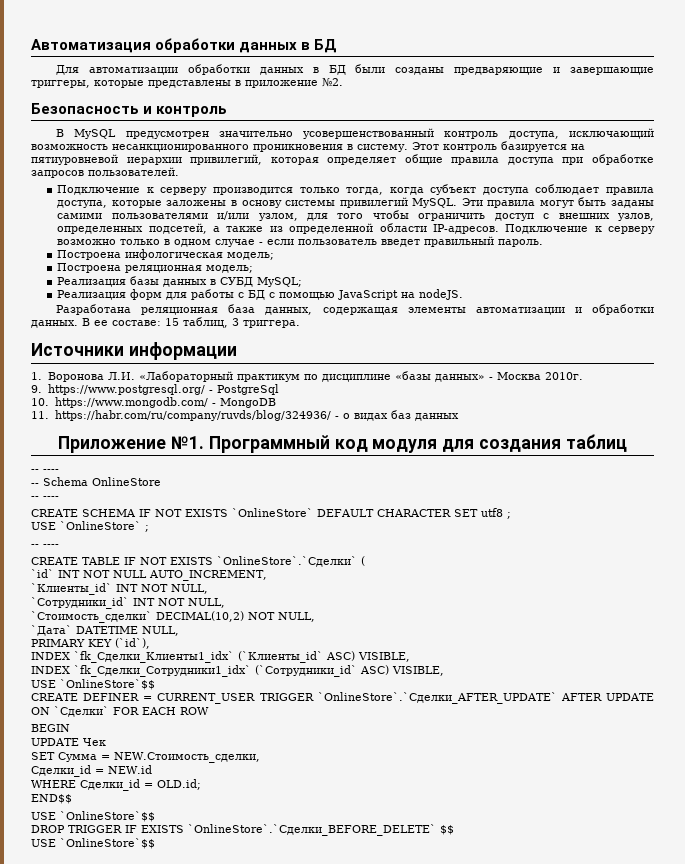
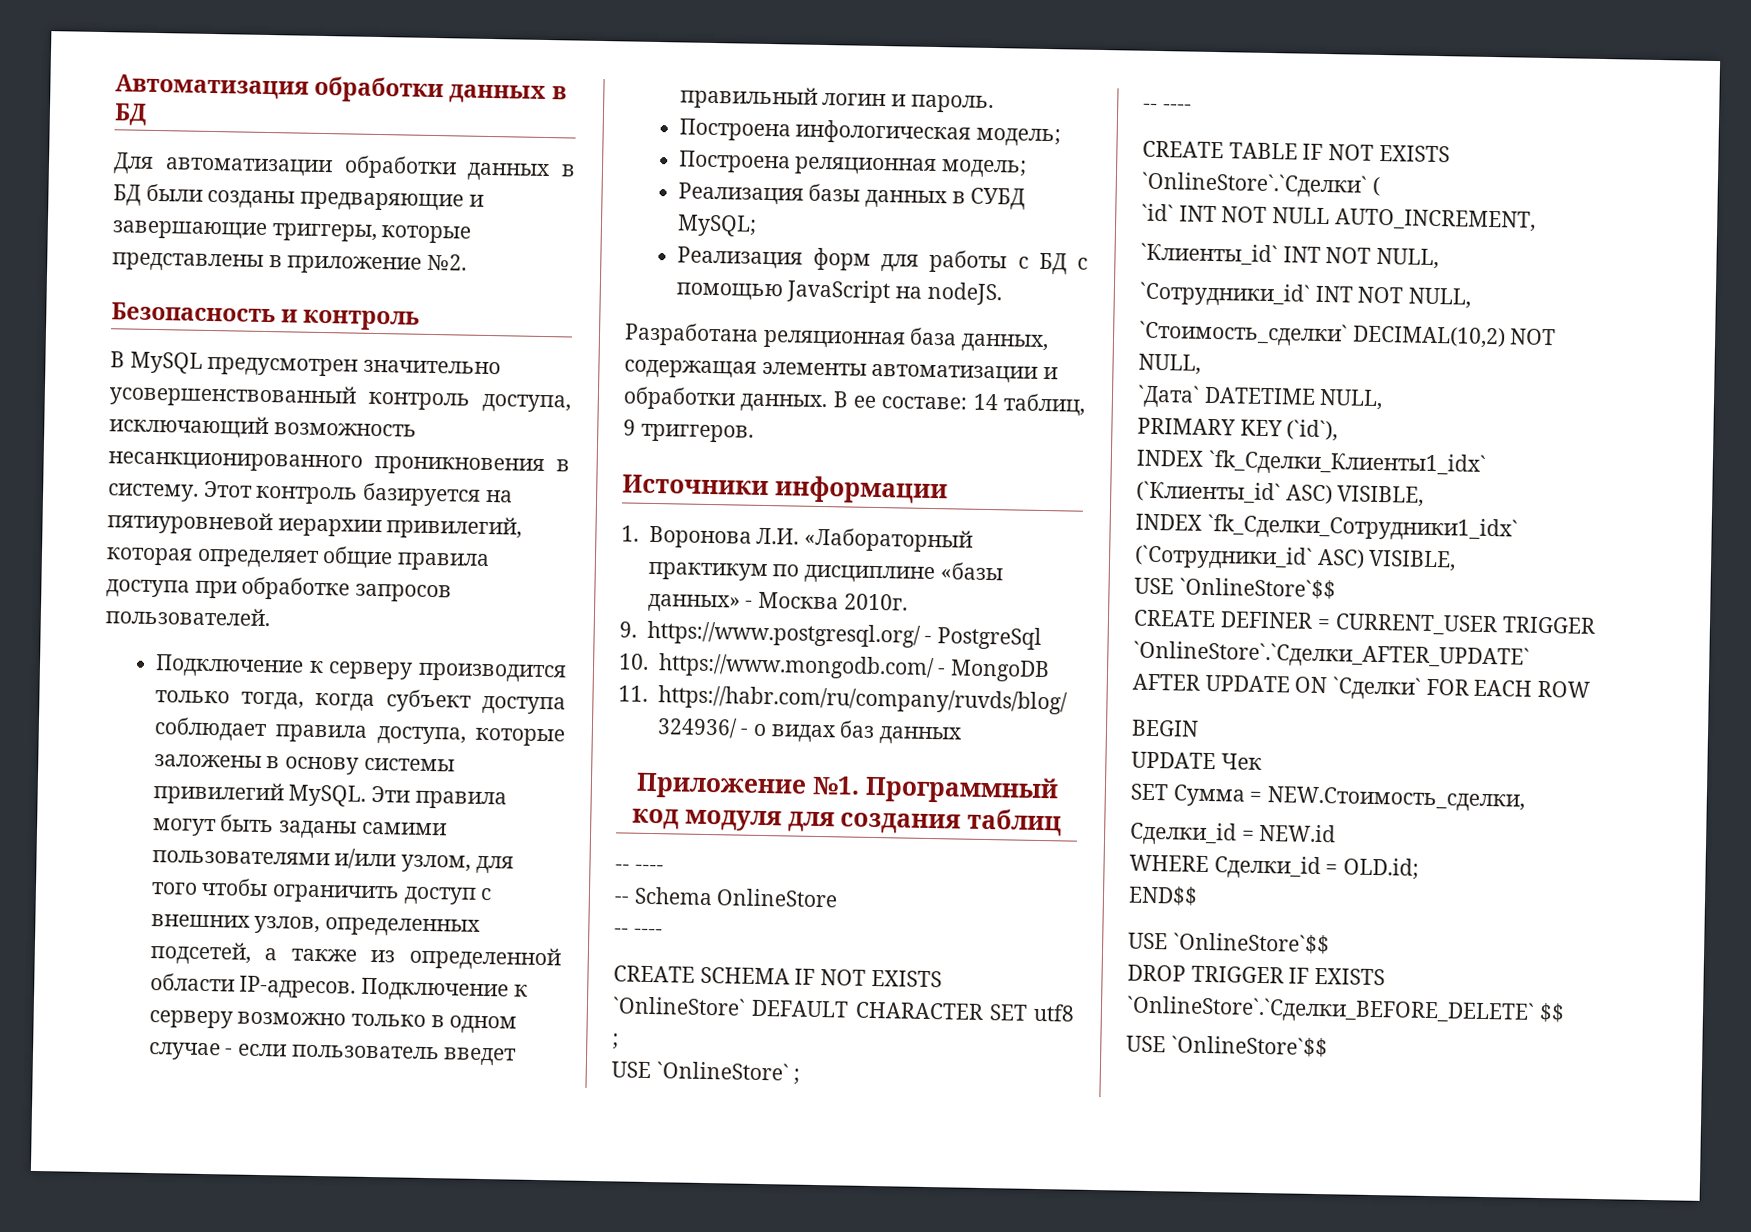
- Подключение к серверу возможно только в одном случае - если пользователь введет правильный пароль.
+ Подключение к серверу возможно только в одном случае - если пользователь введет правильный логин и пароль.
- В ее составе: 15 таблиц, 3 триггера.
+ В ее составе: 14 таблиц, 9 триггеров.

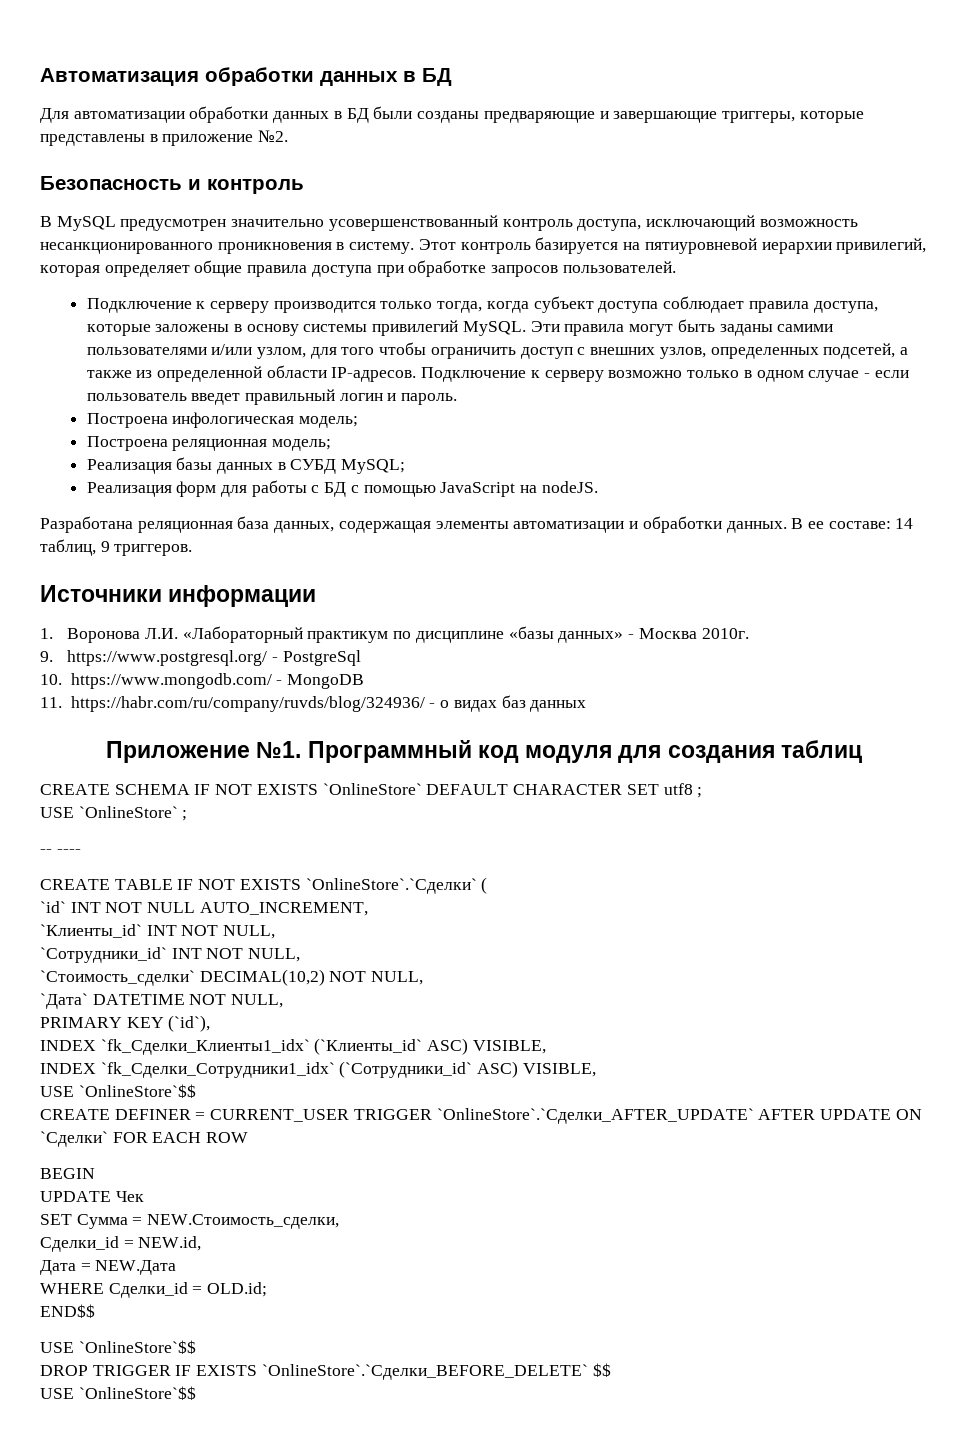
  Программный код модуля для создания таблиц
- -- ----
- -- Schema OnlineStore
- -- ----
- `Дата` DATETIME NULL,
+ `Дата` DATETIME NOT NULL,
- Сделки_id = NEW.id
+ Сделки_id = NEW.id,
+ Дата = NEW.Дата

